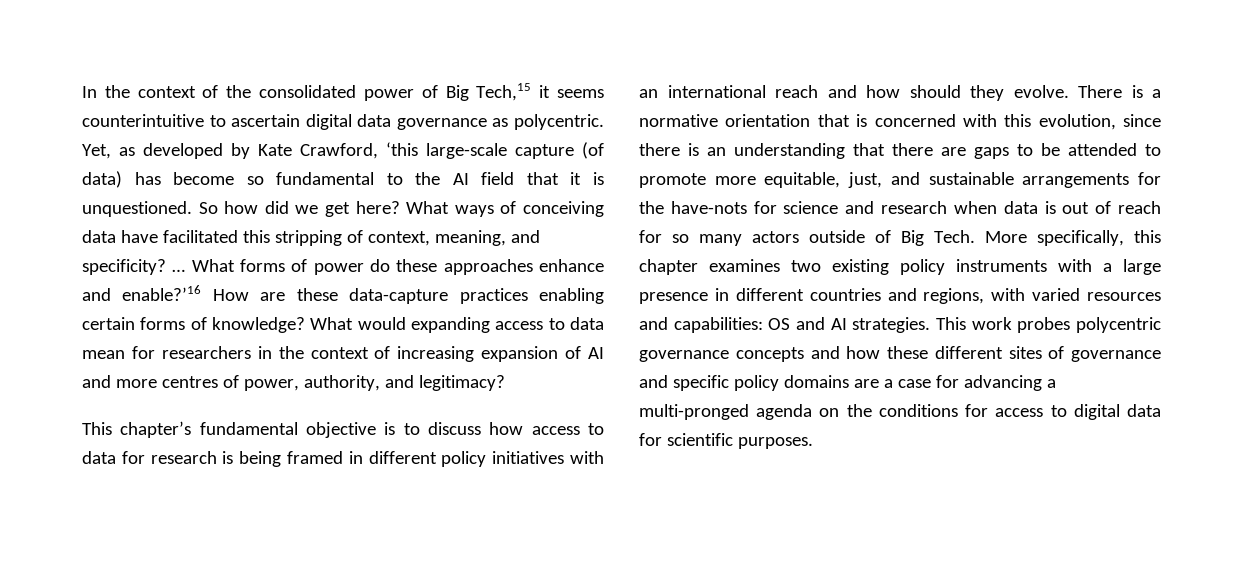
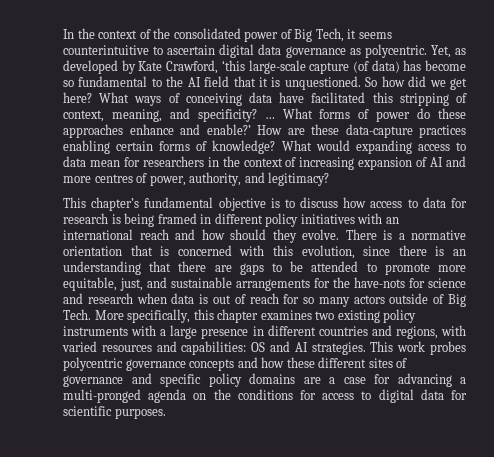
- In the context of the consolidated power of Big Tech,15 it seems counterintuitive to ascertain digital data governance as polycentric.
+ In the context of the consolidated power of Big Tech, it seems counterintuitive to ascertain digital data governance as polycentric.
- What forms of power do these approaches enhance and enable?’16 How are these data-capture practices enabling certain forms of knowledge?
+ What forms of power do these approaches enhance and enable?’ How are these data-capture practices enabling certain forms of knowledge?

